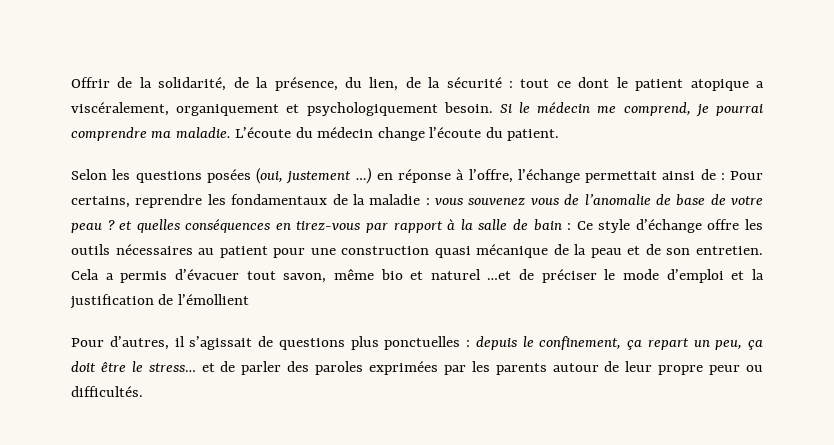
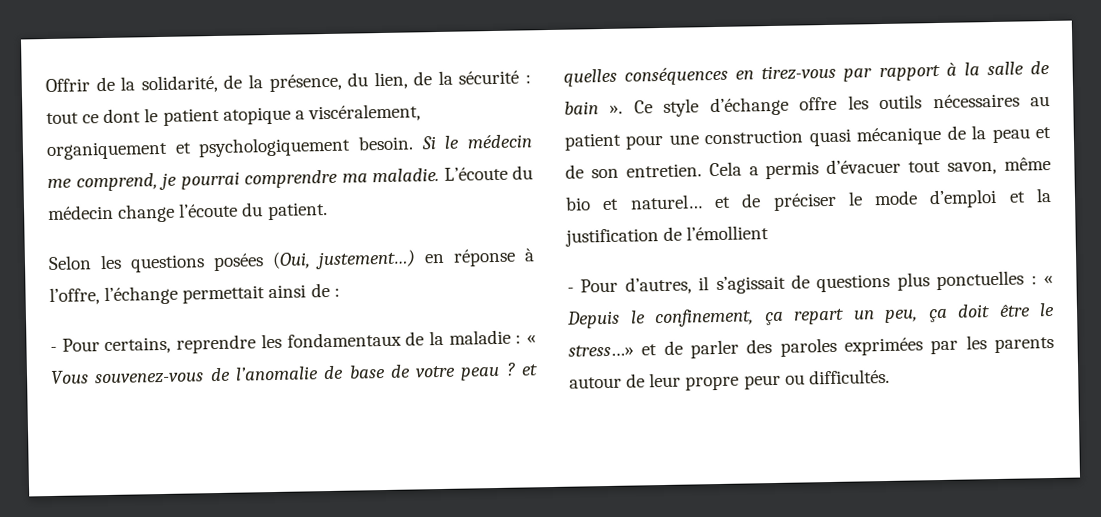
- Selon les questions posées (oui, justement …) en réponse à l’offre, l’échange permettait ainsi de : Pour certains, reprendre les fondamentaux de la maladie :
+ Selon les questions posées (Oui, justement…) en réponse à l’offre, l’échange permettait ainsi de :
+ - Pour certains, reprendre les fondamentaux de la maladie :
- vous souvenez vous de l’anomalie de base de votre peau ? et quelles conséquences en tirez-vous par rapport à la salle de bain :
+ « Vous souvenez-vous de l’anomalie de base de votre peau ? et quelles conséquences en tirez-vous par rapport à la salle de bain ».
- Cela a permis d’évacuer tout savon, même bio et naturel …et de préciser le mode d’emploi et la justification de l’émollient
+ Cela a permis d’évacuer tout savon, même bio et naturel… et de préciser le mode d’emploi et la justification de l’émollient
- Pour d’autres, il s’agissait de questions plus ponctuelles : depuis le confinement, ça repart un peu, ça doit être le stress… et de parler des paroles exprimées par les parents autour de leur propre peur ou difficultés.
+ - Pour d’autres, il s’agissait de questions plus ponctuelles : « Depuis le confinement, ça repart un peu, ça doit être le stress…» et de parler des paroles exprimées par les parents autour de leur propre peur ou difficultés.

